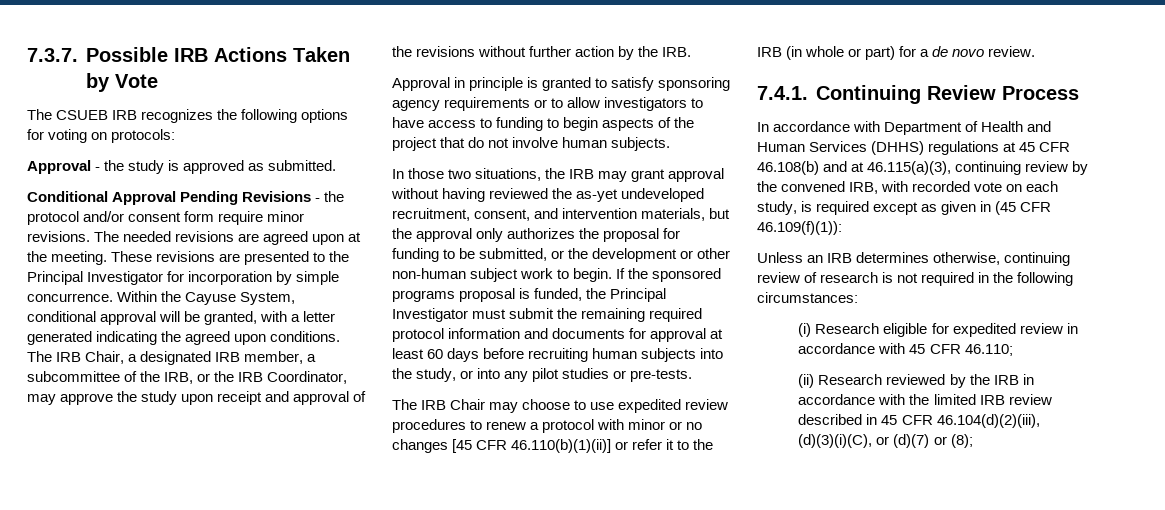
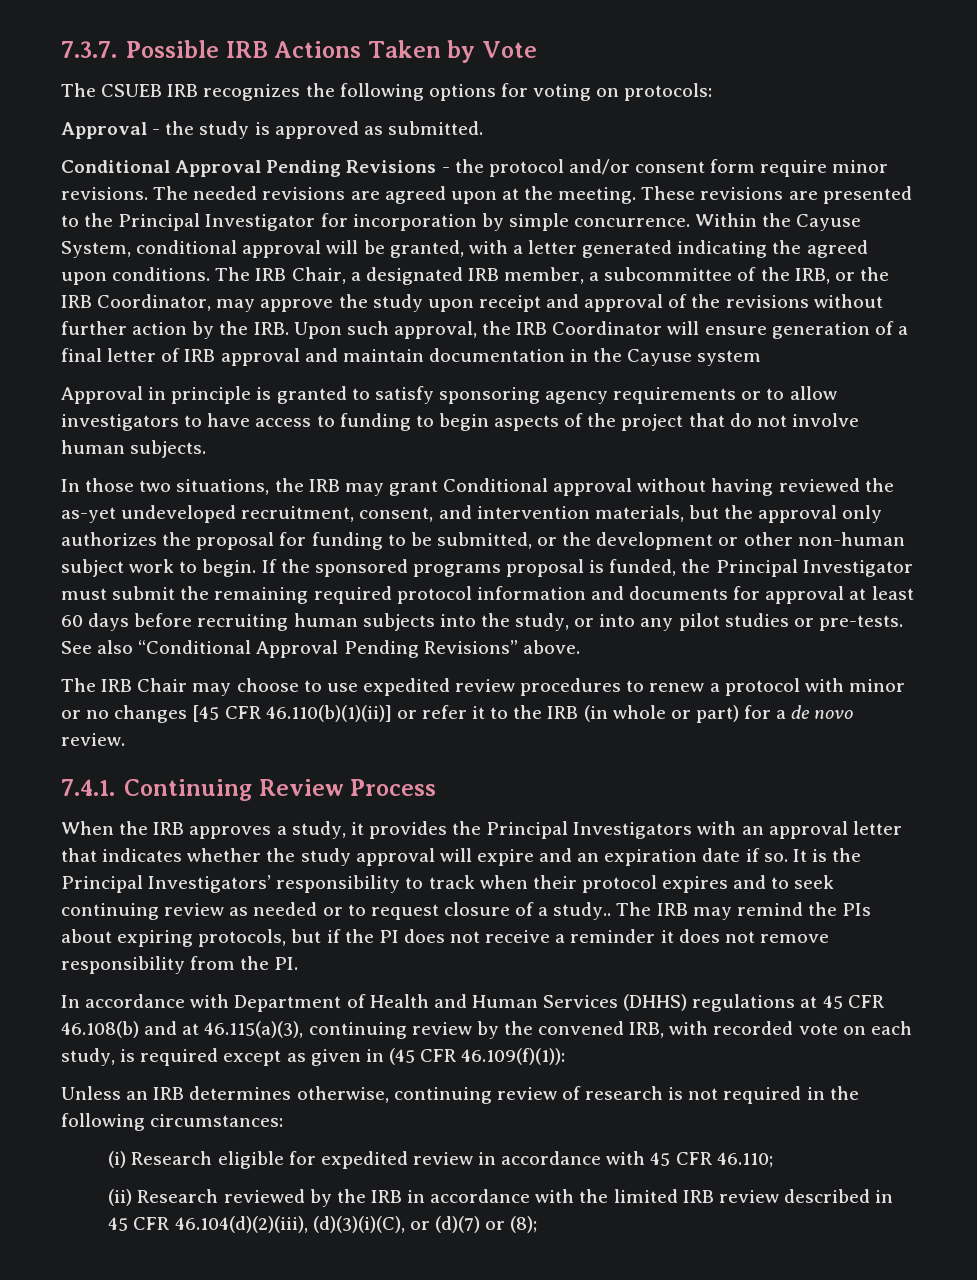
- The IRB Chair, a designated IRB member, a subcommittee of the IRB, or the IRB Coordinator, may approve the study upon receipt and approval of the revisions without further action by the IRB.
+ The IRB Chair, a designated IRB member, a subcommittee of the IRB, or the IRB Coordinator, may approve the study upon receipt and approval of the revisions without further action by the IRB. Upon such approval, the IRB Coordinator will ensure generation of a final letter of IRB approval and maintain documentation in the Cayuse system
- In those two situations, the IRB may grant approval without having reviewed the as-yet undeveloped recruitment, consent, and intervention materials, but the approval only authorizes the proposal for funding to be submitted, or the development or other non-human subject work to begin.
+ In those two situations, the IRB may grant Conditional approval without having reviewed the as-yet undeveloped recruitment, consent, and intervention materials, but the approval only authorizes the proposal for funding to be submitted, or the development or other non-human subject work to begin.
+ See also “Conditional Approval Pending Revisions” above.
+ When the IRB approves a study, it provides the Principal Investigators with an approval letter that indicates whether the study approval will expire and an expiration date if so. It is the Principal Investigators’ responsibility to track when their protocol expires and to seek continuing review as needed or to request closure of a study.. The IRB may remind the PIs about expiring protocols, but if the PI does not receive a reminder it does not remove responsibility from the PI.

